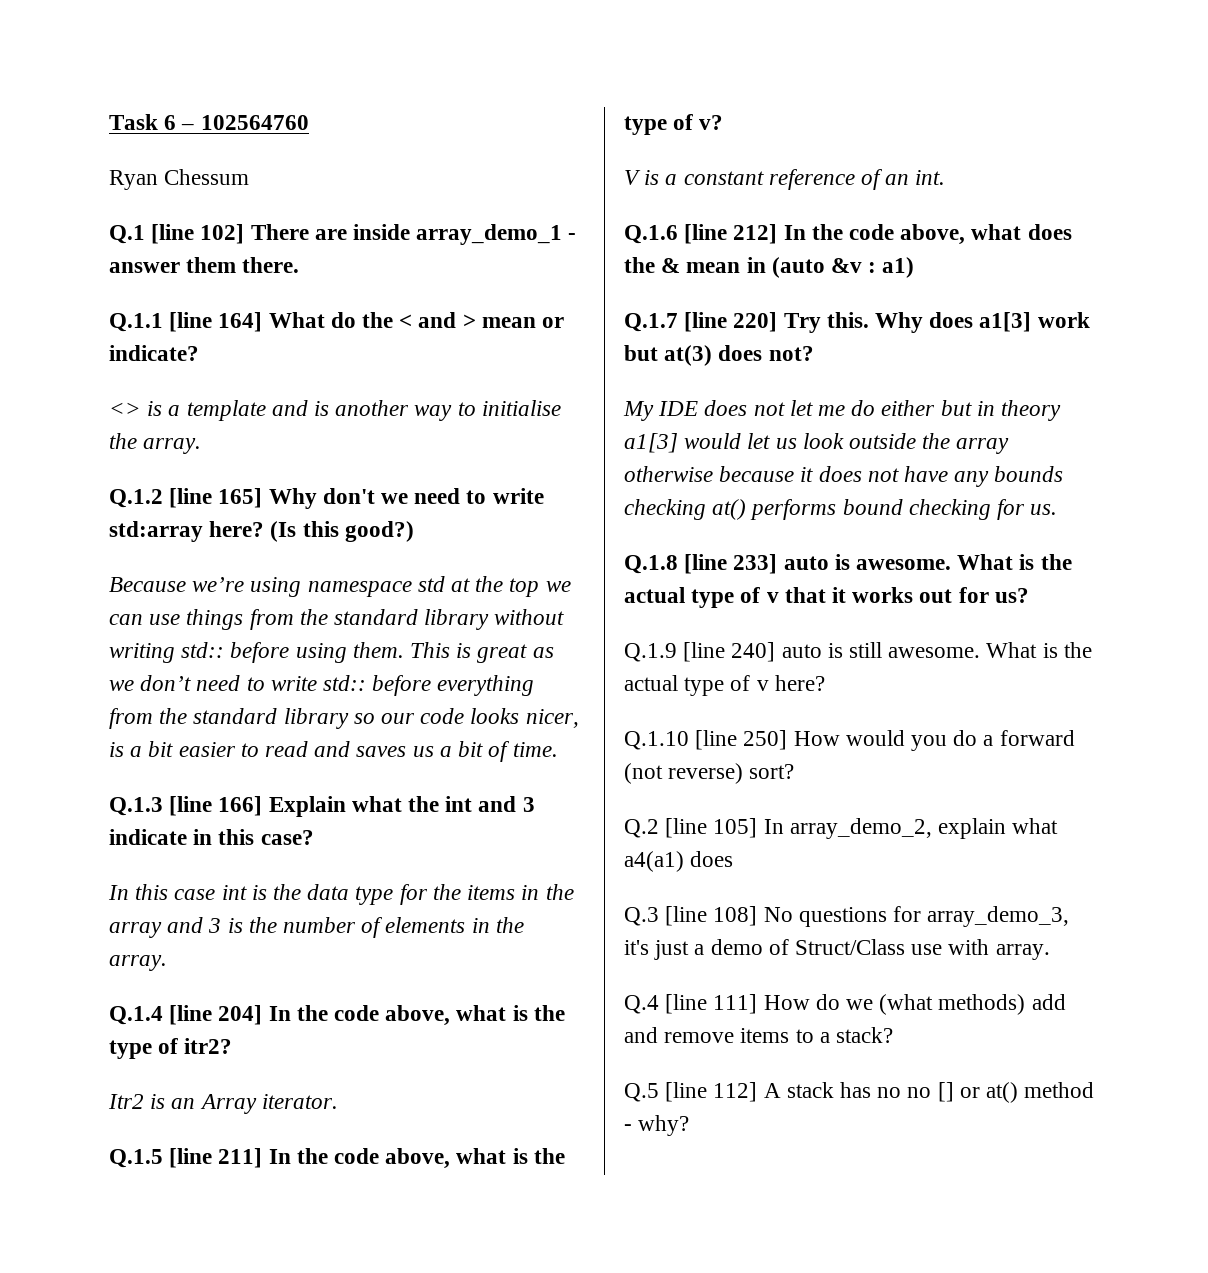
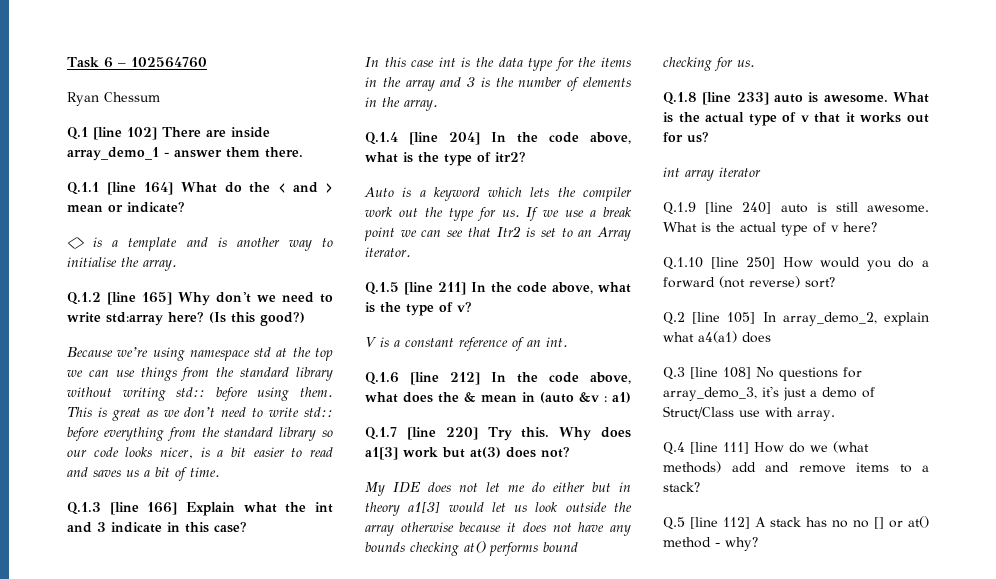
- Itr2 is an Array iterator.
+ Auto is a keyword which lets the compiler work out the type for us. If we use a break point we can see that Itr2 is set to an Array iterator.
+ int array iterator

